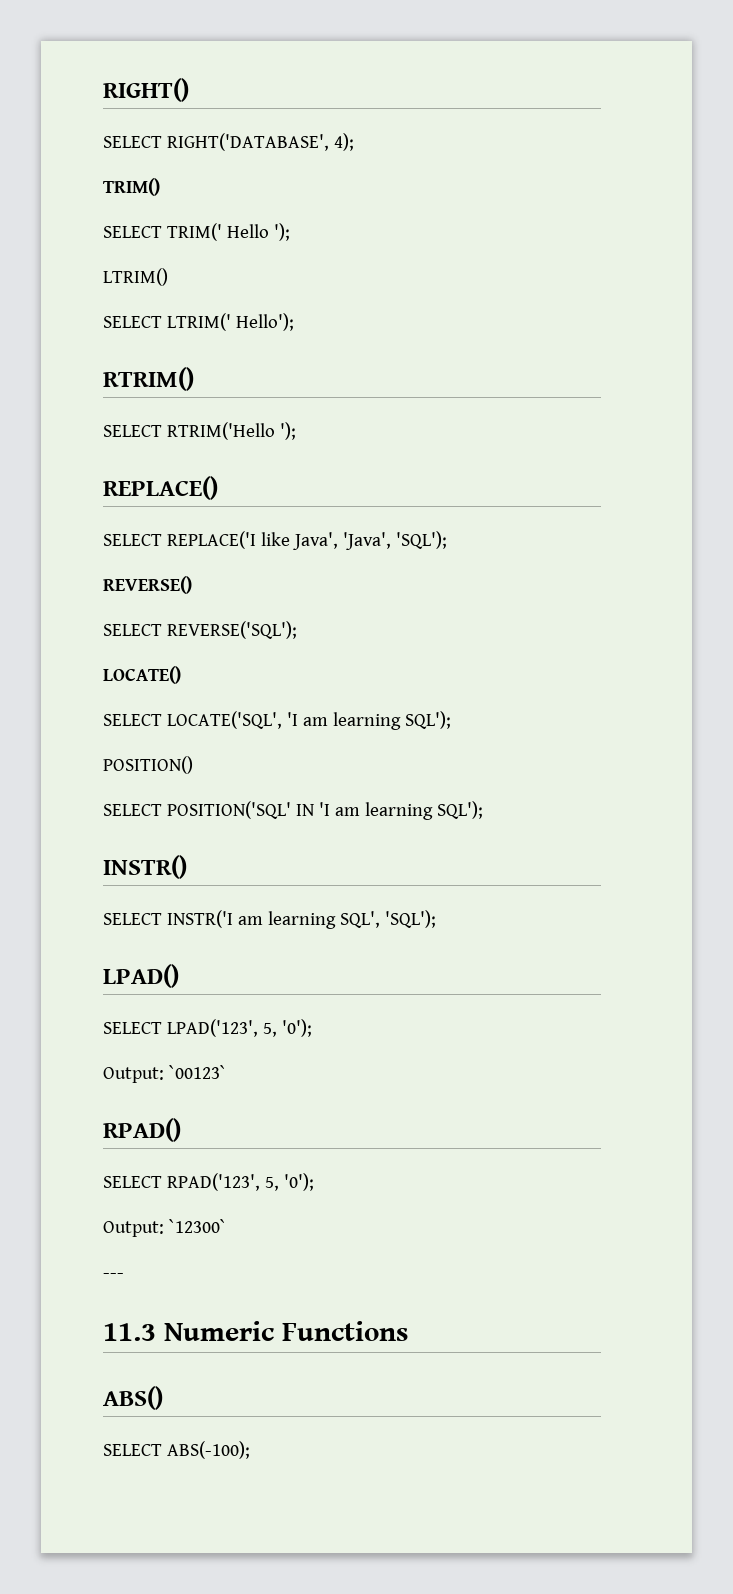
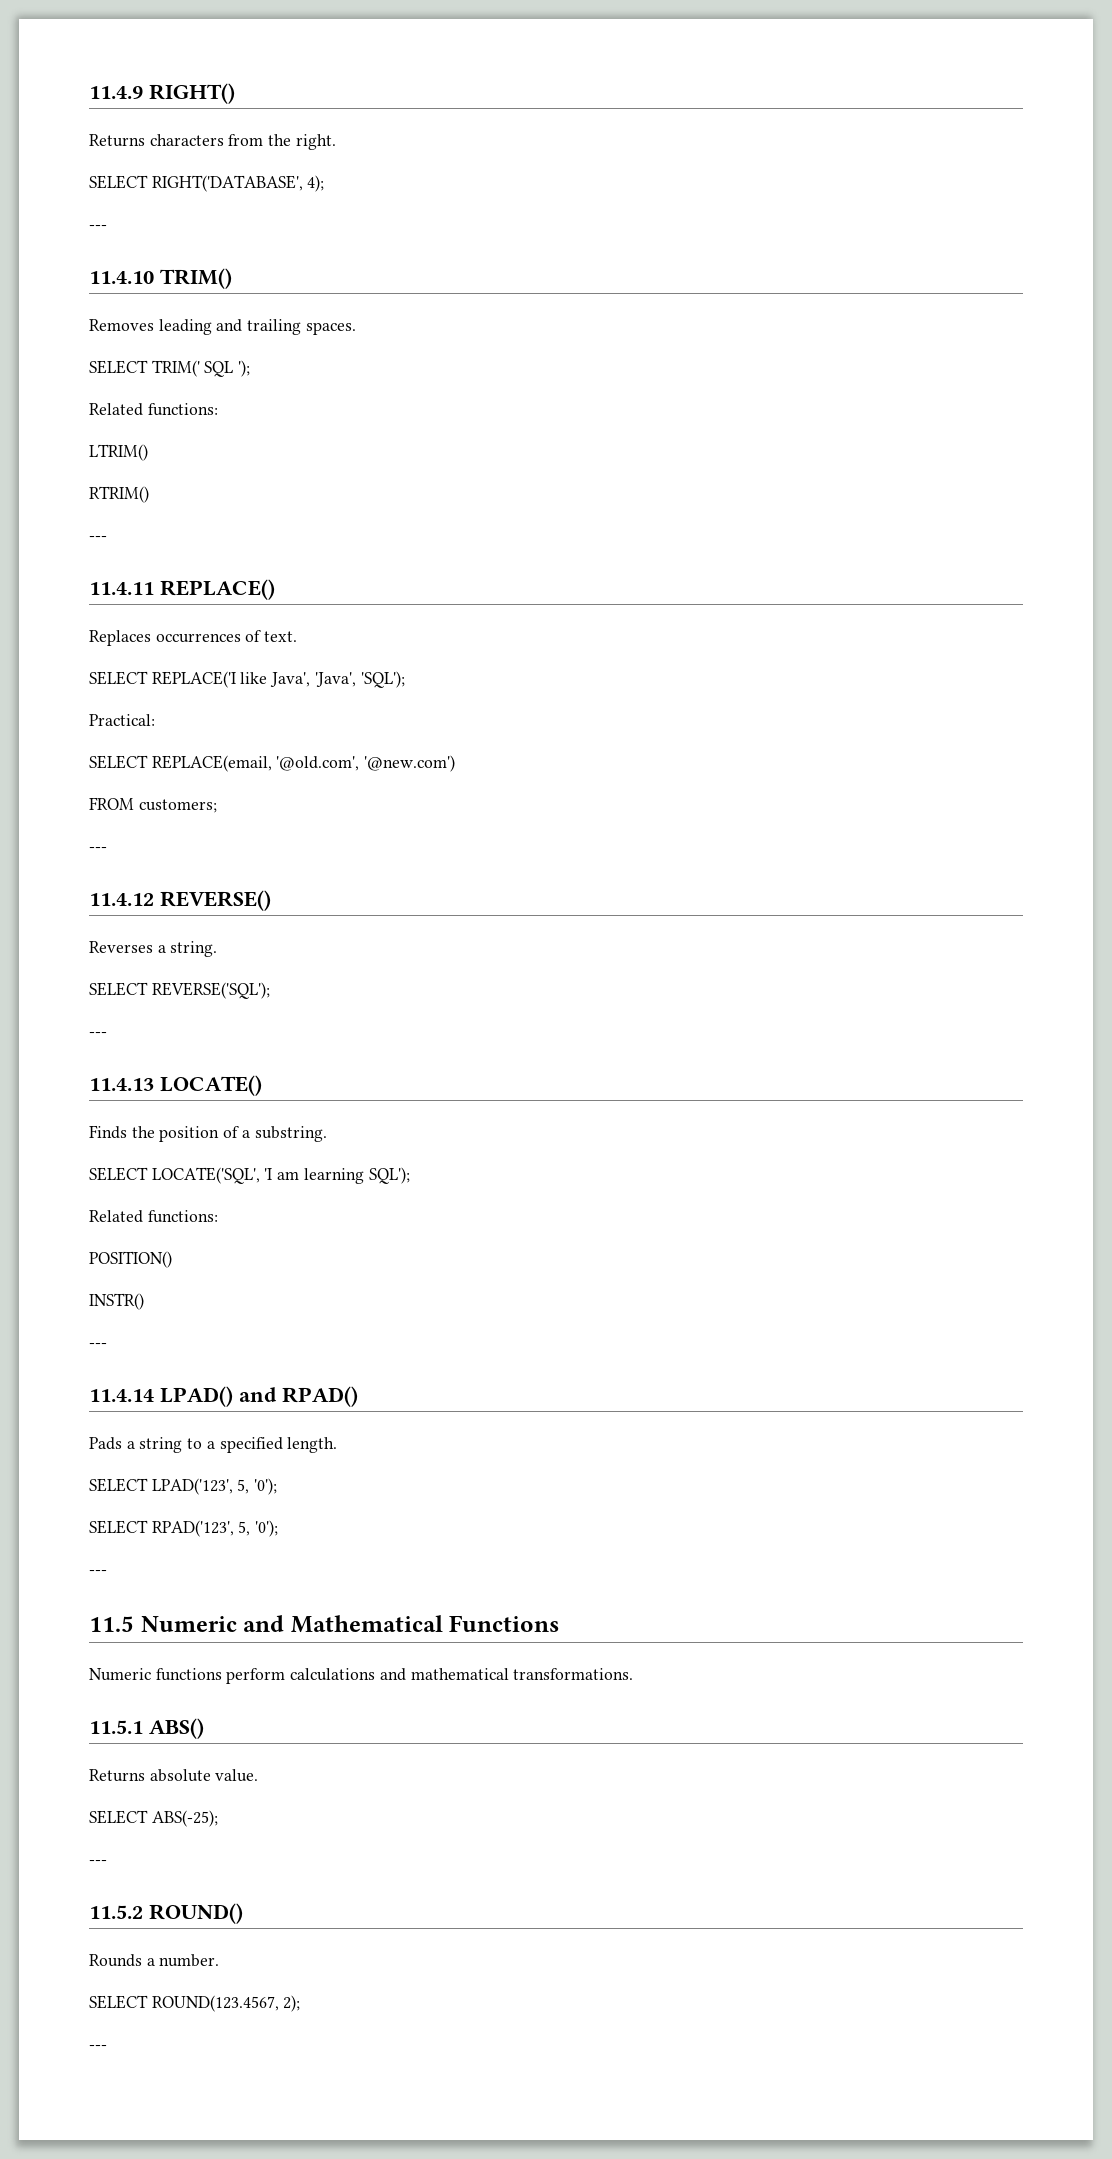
- RIGHT()
+ 11.4.9 RIGHT()
+ Returns characters from the right.
  SELECT RIGHT('DATABASE', 4);
- TRIM()
+ ---
+ 11.4.10 TRIM()
+ Removes leading and trailing spaces.
- SELECT TRIM(' Hello ');
+ SELECT TRIM(' SQL ');
+ Related functions:
- SELECT LTRIM(' Hello');
  RTRIM()
- SELECT RTRIM('Hello ');
- REPLACE()
+ ---
+ 11.4.11 REPLACE()
+ Replaces occurrences of text.
- REVERSE()
+ Practical:
+ SELECT REPLACE(email, '@old.com', '@new.com')
+ FROM customers;
+ ---
+ 11.4.12 REVERSE()
+ Reverses a string.
  SELECT REVERSE('SQL');
- LOCATE()
+ ---
+ 11.4.13 LOCATE()
+ Finds the position of a substring.
  SELECT LOCATE('SQL', 'I am learning SQL');
+ Related functions:
- SELECT POSITION('SQL' IN 'I am learning SQL');
  INSTR()
- SELECT INSTR('I am learning SQL', 'SQL');
- LPAD()
+ ---
+ 11.4.14 LPAD() and RPAD()
+ Pads a string to a specified length.
- Output: `00123`
- RPAD()
  SELECT RPAD('123', 5, '0');
- Output: `12300`
  ---
- 11.3 Numeric Functions
- ABS()
- SELECT ABS(-100);
+ 11.5 Numeric and Mathematical Functions
+ Numeric functions perform calculations and mathematical transformations.
+ 11.5.1 ABS()
+ Returns absolute value.
+ SELECT ABS(-25);
+ ---
+ 11.5.2 ROUND()
+ Rounds a number.
+ SELECT ROUND(123.4567, 2);
+ ---

